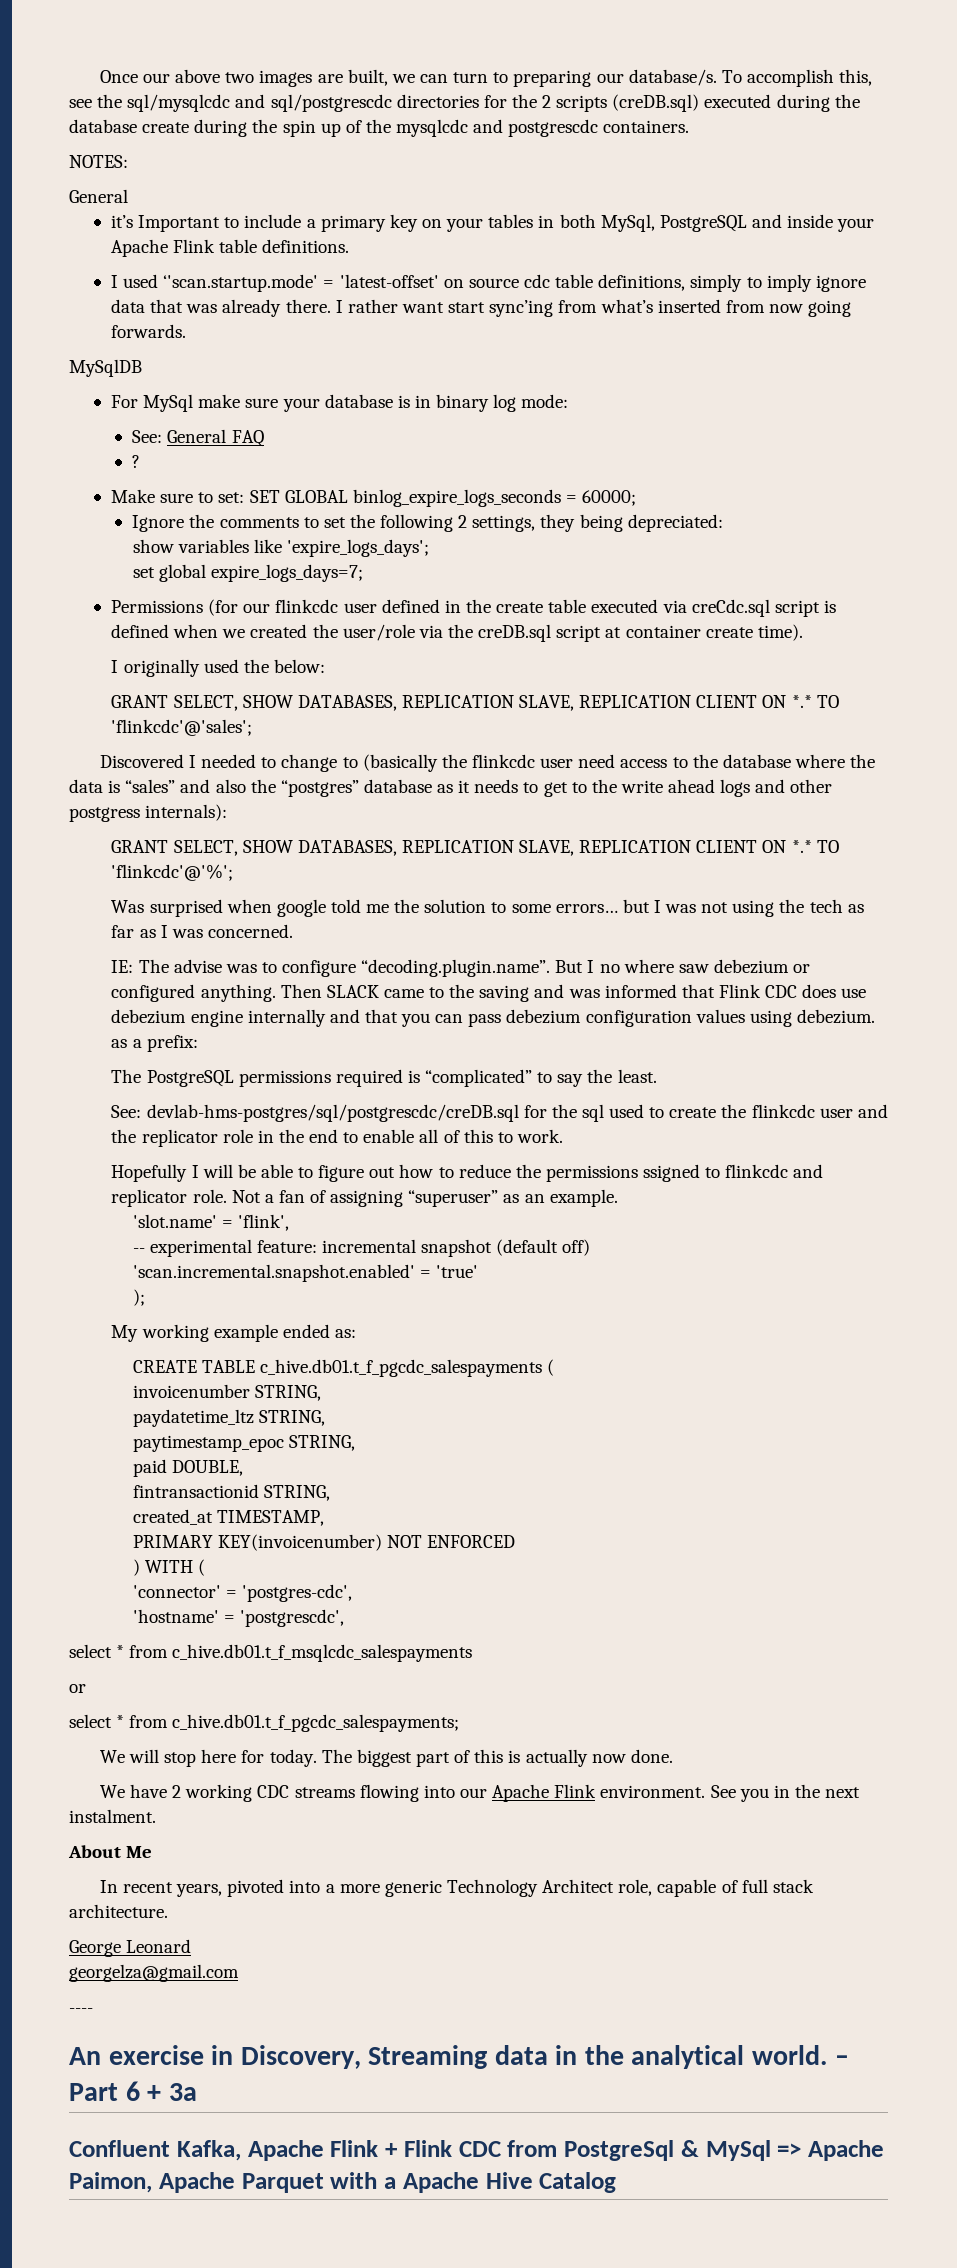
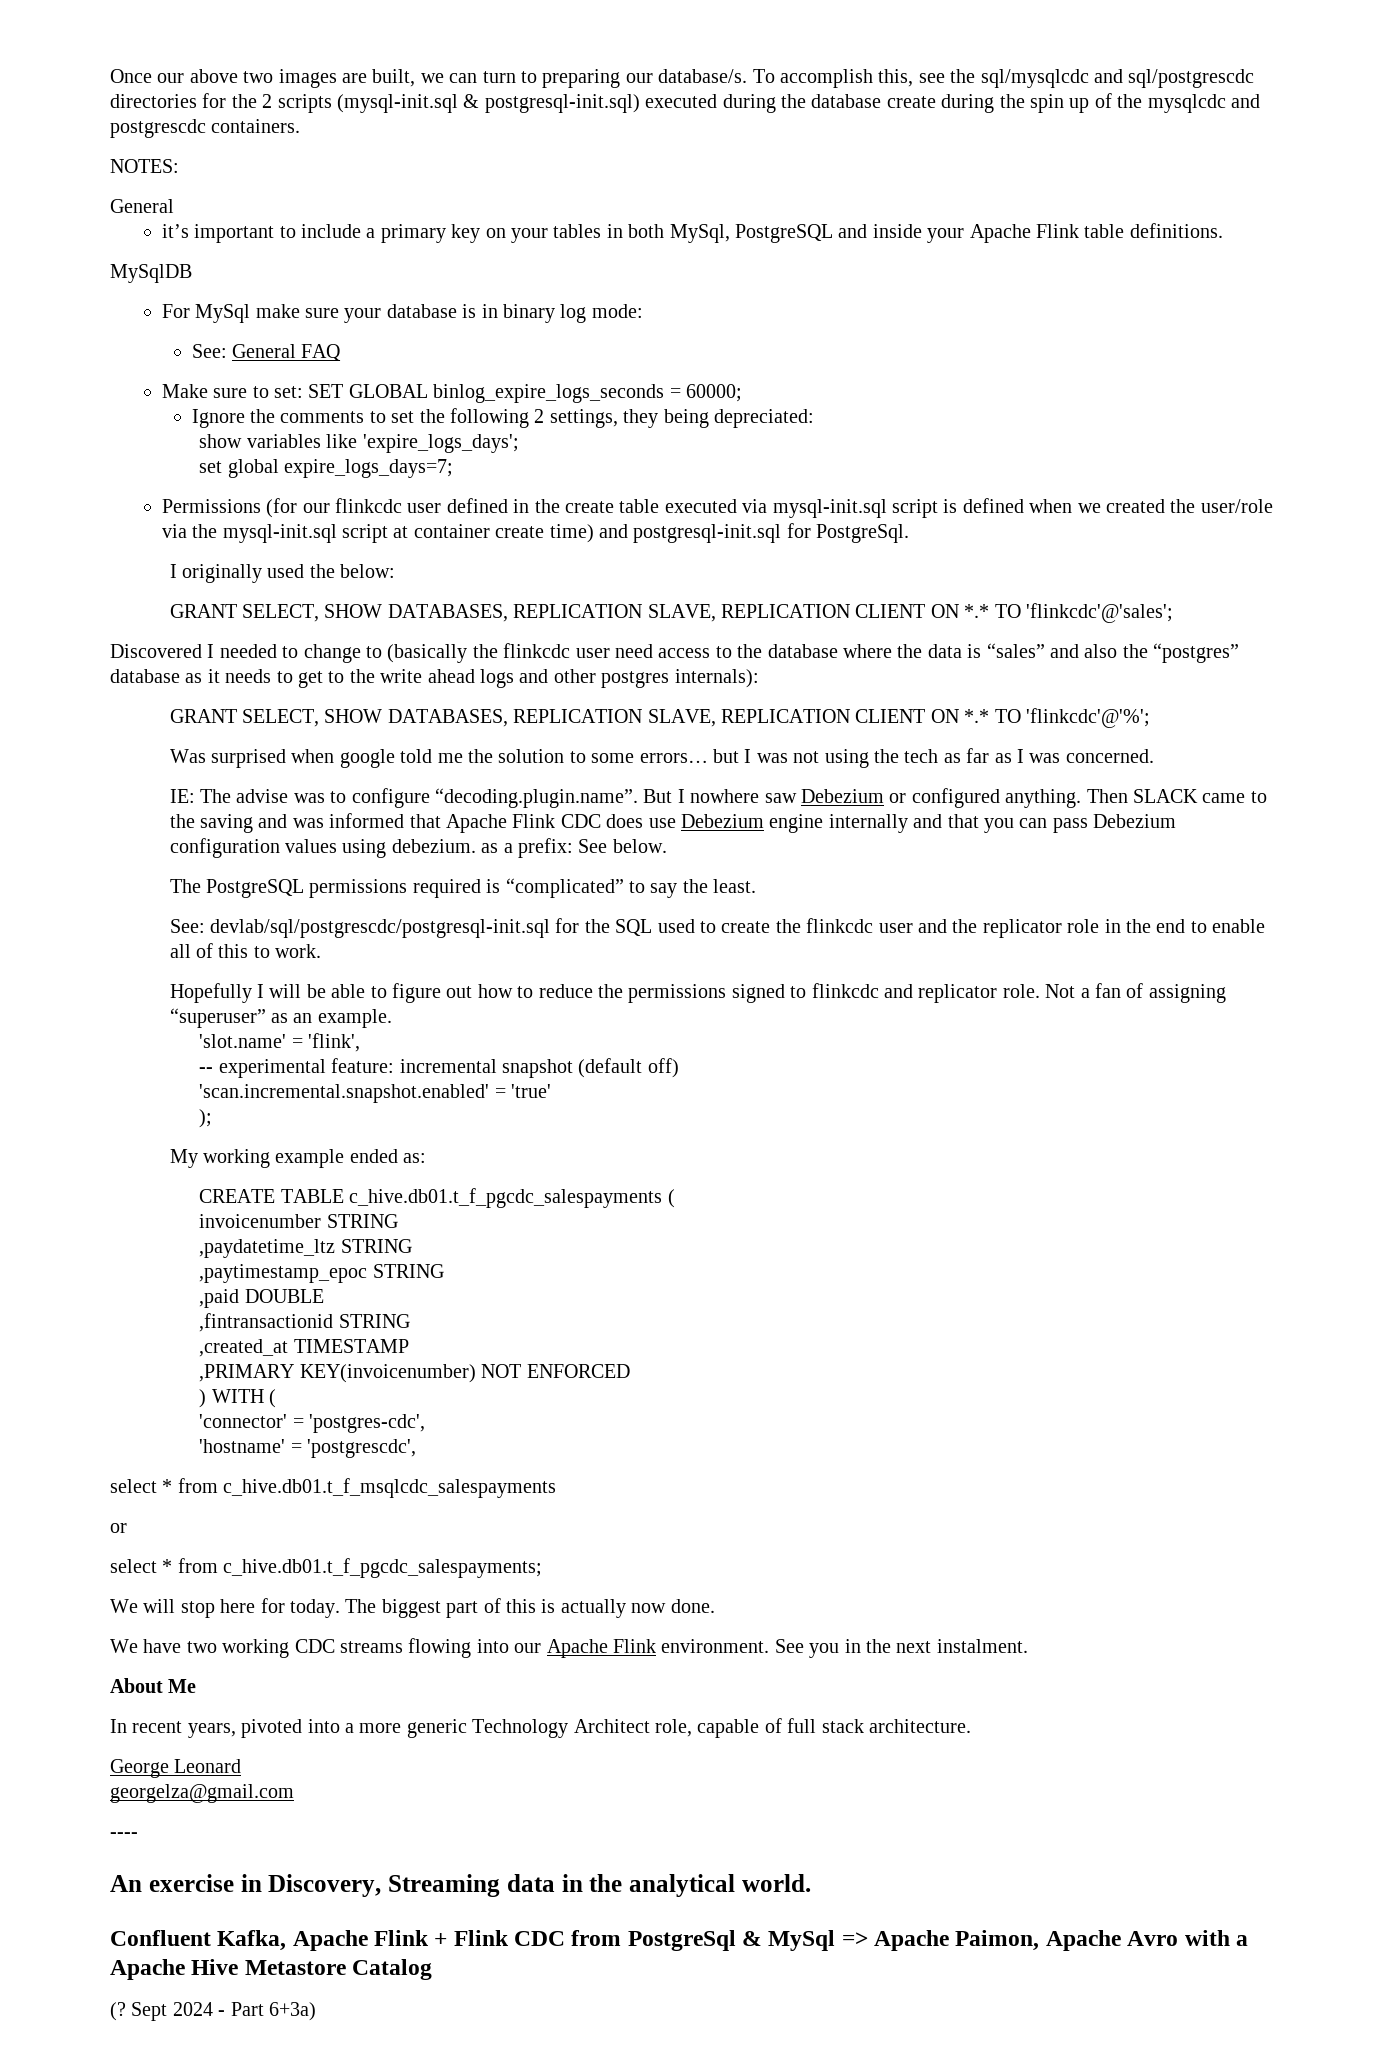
- To accomplish this, see the sql/mysqlcdc and sql/postgrescdc directories for the 2 scripts (creDB.sql) executed during the database create during the spin up of the mysqlcdc and postgrescdc containers.
+ To accomplish this, see the sql/mysqlcdc and sql/postgrescdc directories for the 2 scripts (mysql-init.sql & postgresql-init.sql) executed during the database create during the spin up of the mysqlcdc and postgrescdc containers.
- it’s Important to include a primary key on your tables in both MySql, PostgreSQL and inside your Apache Flink table definitions.
+ it’s important to include a primary key on your tables in both MySql, PostgreSQL and inside your Apache Flink table definitions.
- I used ‘'scan.startup.mode' = 'latest-offset' on source cdc table definitions, simply to imply ignore data that was already there. I rather want start sync’ing from what’s inserted from now going forwards.
- ?
- Permissions (for our flinkcdc user defined in the create table executed via creCdc.sql script is defined when we created the user/role via the creDB.sql script at container create time).
+ Permissions (for our flinkcdc user defined in the create table executed via mysql-init.sql script is defined when we created the user/role via the mysql-init.sql script at container create time) and postgresql-init.sql for PostgreSql.
- Discovered I needed to change to (basically the flinkcdc user need access to the database where the data is “sales” and also the “postgres” database as it needs to get to the write ahead logs and other postgress internals):
+ Discovered I needed to change to (basically the flinkcdc user need access to the database where the data is “sales” and also the “postgres” database as it needs to get to the write ahead logs and other postgres internals):
- IE: The advise was to configure “decoding.plugin.name”. But I no where saw debezium or configured anything.
+ IE: The advise was to configure “decoding.plugin.name”. But I nowhere saw Debezium or configured anything.
- Then SLACK came to the saving and was informed that Flink CDC does use debezium engine internally and that you can pass debezium configuration values using debezium. as a prefix:
+ Then SLACK came to the saving and was informed that Apache Flink CDC does use Debezium engine internally and that you can pass Debezium configuration values using debezium. as a prefix: See below.
- See: devlab-hms-postgres/sql/postgrescdc/creDB.sql for the sql used to create the flinkcdc user and the replicator role in the end to enable all of this to work.
+ See: devlab/sql/postgrescdc/postgresql-init.sql for the SQL used to create the flinkcdc user and the replicator role in the end to enable all of this to work.
- Hopefully I will be able to figure out how to reduce the permissions ssigned to flinkcdc and replicator role.
+ Hopefully I will be able to figure out how to reduce the permissions signed to flinkcdc and replicator role.
- invoicenumber STRING,
- paydatetime_ltz STRING,
- paytimestamp_epoc STRING,
- paid DOUBLE,
- fintransactionid STRING,
- created_at TIMESTAMP,
- PRIMARY KEY(invoicenumber) NOT ENFORCED
+ invoicenumber STRING
+ ,paydatetime_ltz STRING
+ ,paytimestamp_epoc STRING
+ ,paid DOUBLE
+ ,fintransactionid STRING
+ ,created_at TIMESTAMP
+ ,PRIMARY KEY(invoicenumber) NOT ENFORCED
- We have 2 working CDC streams flowing into our Apache Flink environment.
+ We have two working CDC streams flowing into our Apache Flink environment.
- – Part 6 + 3a
- Confluent Kafka, Apache Flink + Flink CDC from PostgreSql & MySql => Apache Paimon, Apache Parquet with a Apache Hive Catalog
+ Confluent Kafka, Apache Flink + Flink CDC from PostgreSql & MySql => Apache Paimon, Apache Avro with a Apache Hive Metastore Catalog
+ (? Sept 2024 - Part 6+3a)

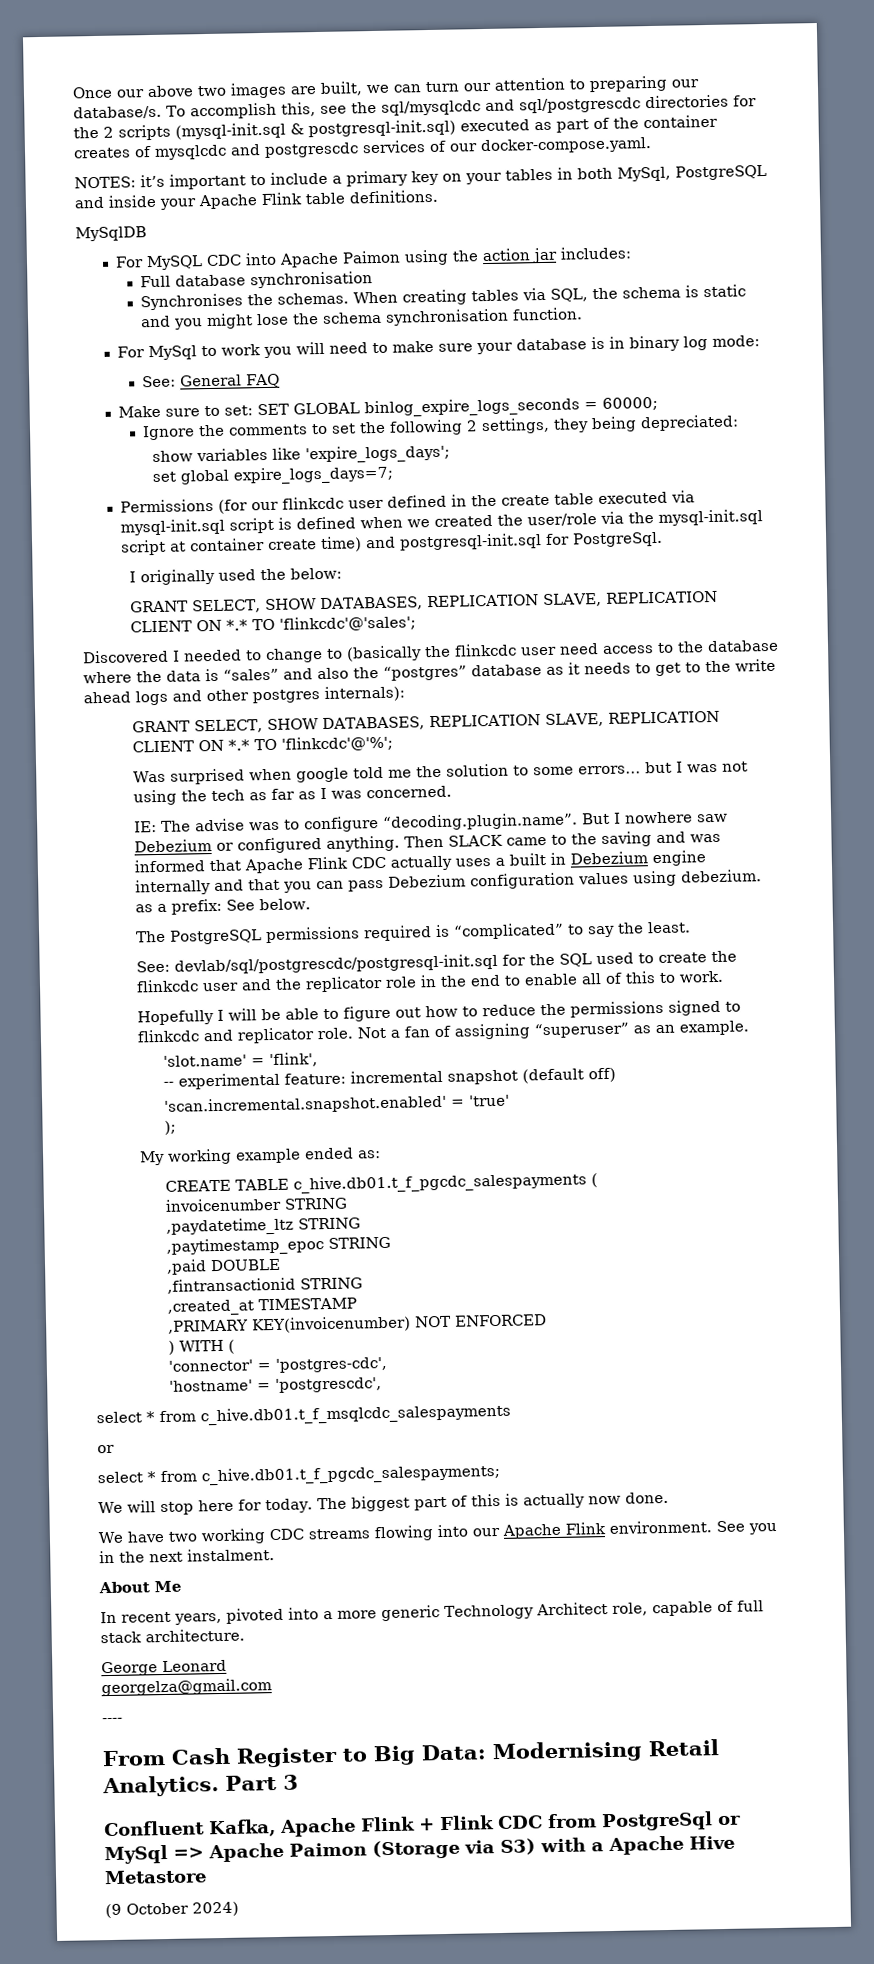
- Once our above two images are built, we can turn to preparing our database/s.
+ Once our above two images are built, we can turn our attention to preparing our database/s.
- To accomplish this, see the sql/mysqlcdc and sql/postgrescdc directories for the 2 scripts (mysql-init.sql & postgresql-init.sql) executed during the database create during the spin up of the mysqlcdc and postgrescdc containers.
+ To accomplish this, see the sql/mysqlcdc and sql/postgrescdc directories for the 2 scripts (mysql-init.sql & postgresql-init.sql) executed as part of the container creates of mysqlcdc and postgrescdc services of our docker-compose.yaml.
- NOTES:
- General
- it’s important to include a primary key on your tables in both MySql, PostgreSQL and inside your Apache Flink table definitions.
+ NOTES: it’s important to include a primary key on your tables in both MySql, PostgreSQL and inside your Apache Flink table definitions.
- For MySql make sure your database is in binary log mode:
+ For MySQL CDC into Apache Paimon using the action jar includes:
+ Full database synchronisation
+ Synchronises the schemas. When creating tables via SQL, the schema is static and you might lose the schema synchronisation function.
+ For MySql to work you will need to make sure your database is in binary log mode:
- Then SLACK came to the saving and was informed that Apache Flink CDC does use Debezium engine internally and that you can pass Debezium configuration values using debezium. as a prefix: See below.
+ Then SLACK came to the saving and was informed that Apache Flink CDC actually uses a built in Debezium engine internally and that you can pass Debezium configuration values using debezium. as a prefix: See below.
- An exercise in Discovery, Streaming data in the analytical world.
+ From Cash Register to Big Data: Modernising Retail Analytics. Part 3
- Confluent Kafka, Apache Flink + Flink CDC from PostgreSql & MySql => Apache Paimon, Apache Avro with a Apache Hive Metastore Catalog
- (? Sept 2024 - Part 6+3a)
+ Confluent Kafka, Apache Flink + Flink CDC from PostgreSql or MySql => Apache Paimon (Storage via S3) with a Apache Hive Metastore
+ (9 October 2024)

